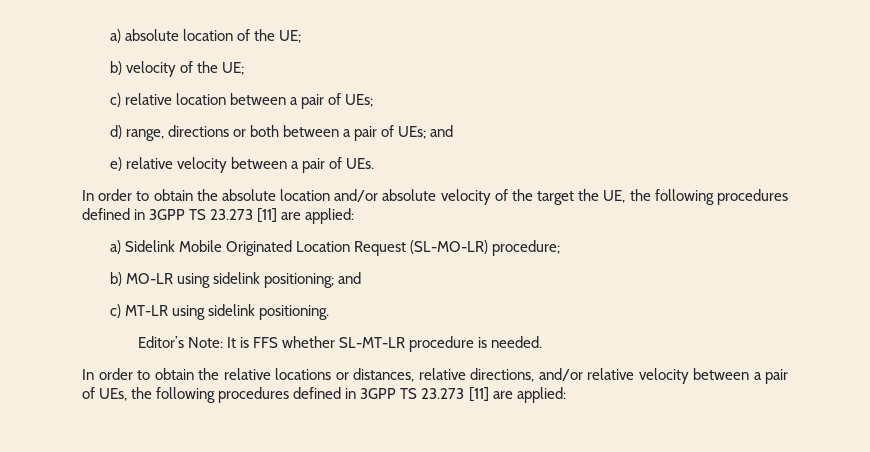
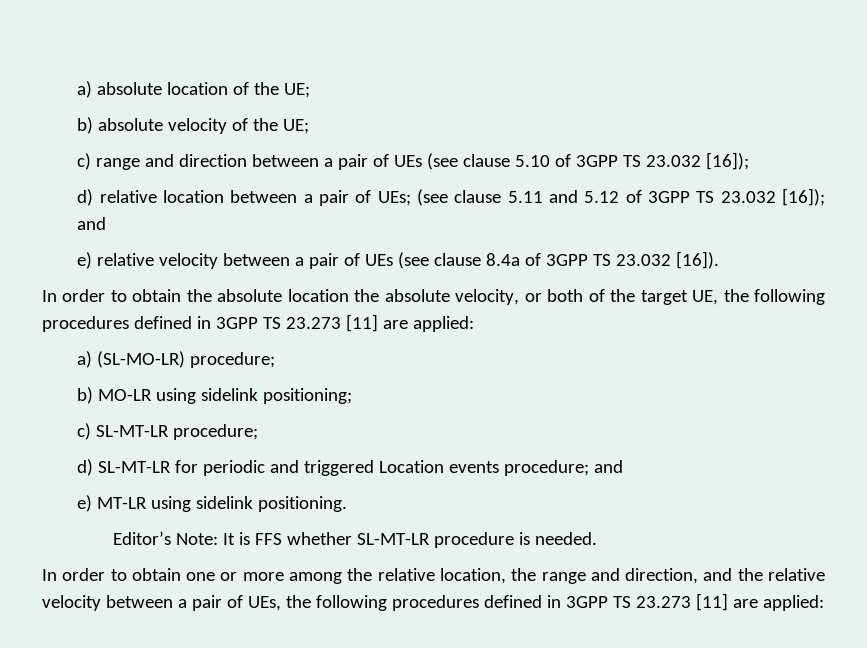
- b) velocity of the UE;
+ b) absolute velocity of the UE;
- c) relative location between a pair of UEs;
- d) range, directions or both between a pair of UEs; and
+ c) range and direction between a pair of UEs (see clause 5.10 of 3GPP TS 23.032 [16]);
+ d) relative location between a pair of UEs; (see clause 5.11 and 5.12 of 3GPP TS 23.032 [16]); and
- e) relative velocity between a pair of UEs.
+ e) relative velocity between a pair of UEs (see clause 8.4a of 3GPP TS 23.032 [16]).
- In order to obtain the absolute location and/or absolute velocity of the target the UE, the following procedures defined in 3GPP TS 23.273 [11] are applied:
+ In order to obtain the absolute location the absolute velocity, or both of the target UE, the following procedures defined in 3GPP TS 23.273 [11] are applied:
- a) Sidelink Mobile Originated Location Request (SL-MO-LR) procedure;
+ a) (SL-MO-LR) procedure;
- b) MO-LR using sidelink positioning; and
- c) MT-LR using sidelink positioning.
+ b) MO-LR using sidelink positioning;
+ c) SL-MT-LR procedure;
+ d) SL-MT-LR for periodic and triggered Location events procedure; and
+ e) MT-LR using sidelink positioning.
- In order to obtain the relative locations or distances, relative directions, and/or relative velocity between a pair of UEs, the following procedures defined in 3GPP TS 23.273 [11] are applied:
+ In order to obtain one or more among the relative location, the range and direction, and the relative velocity between a pair of UEs, the following procedures defined in 3GPP TS 23.273 [11] are applied:

